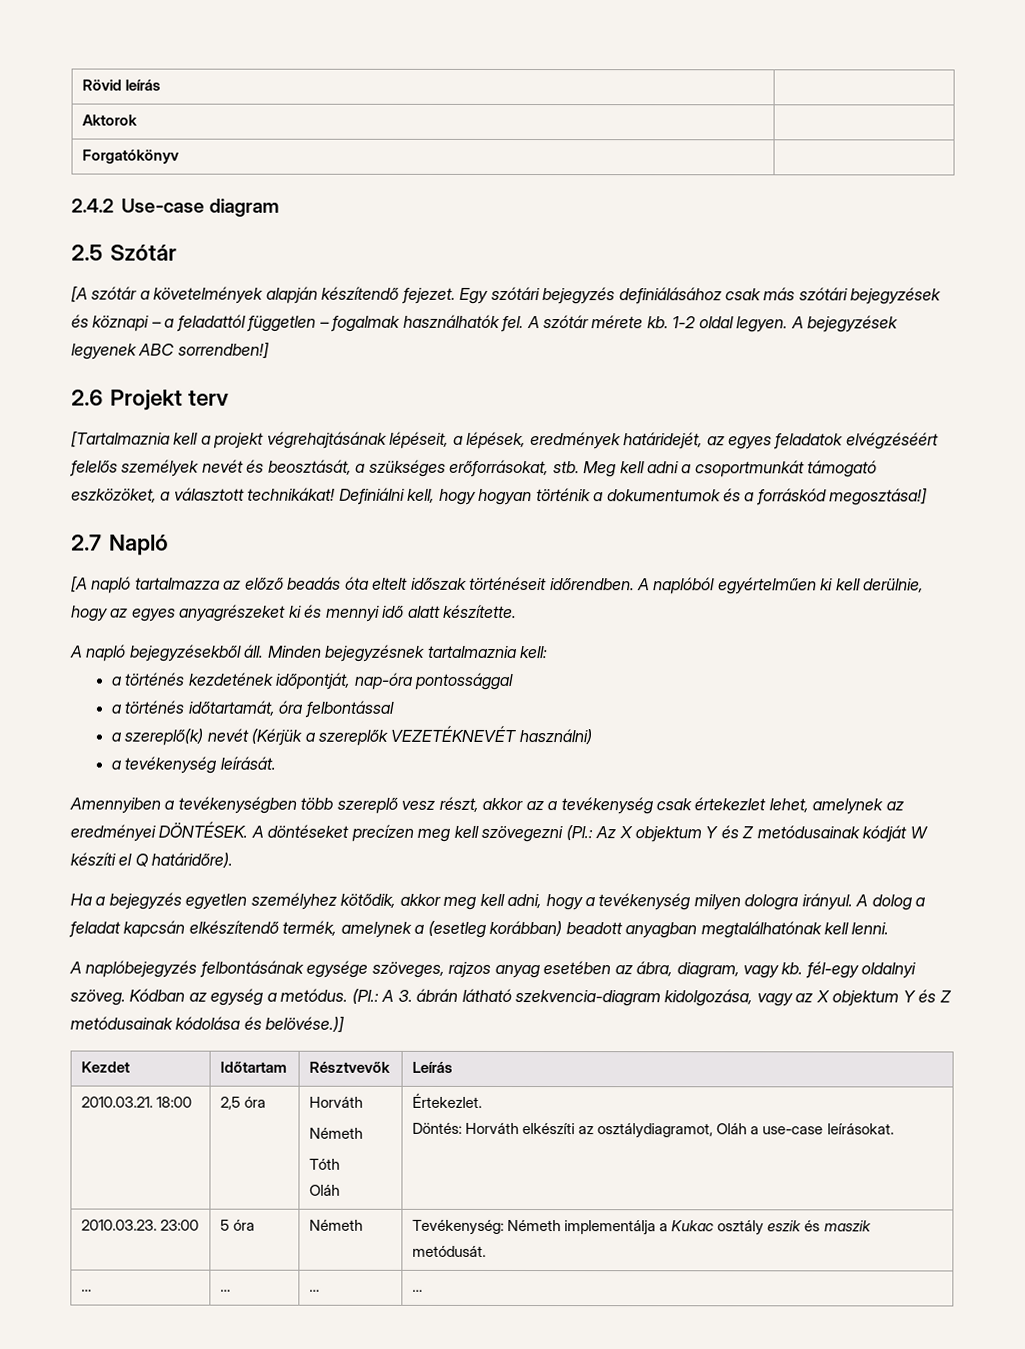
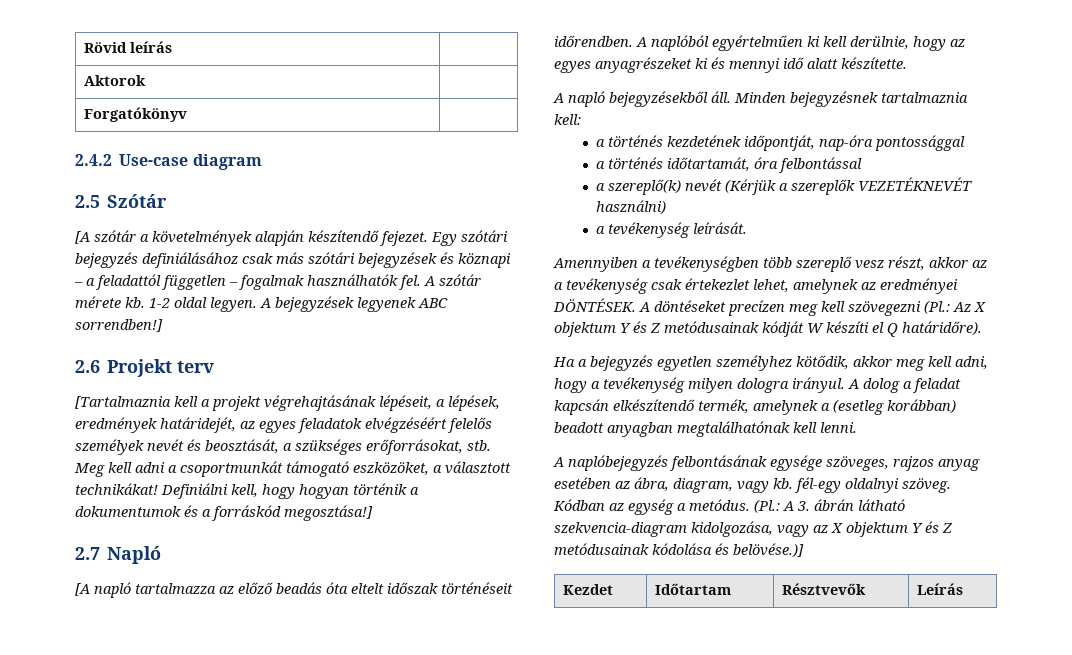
- 2010.03.21. 18:00 | 2,5 óra | Horváth
- Németh
- Tóth
- Oláh | Értekezlet.
- Döntés: Horváth elkészíti az osztálydiagramot, Oláh a use-case leírásokat.
- 2010.03.23. 23:00 | 5 óra | Németh | Tevékenység: Németh implementálja a Kukac osztály eszik és maszik metódusát.
- … | … | … | …

